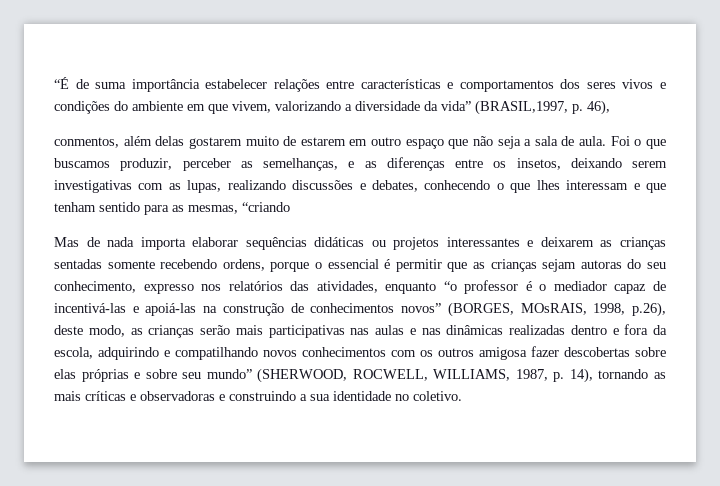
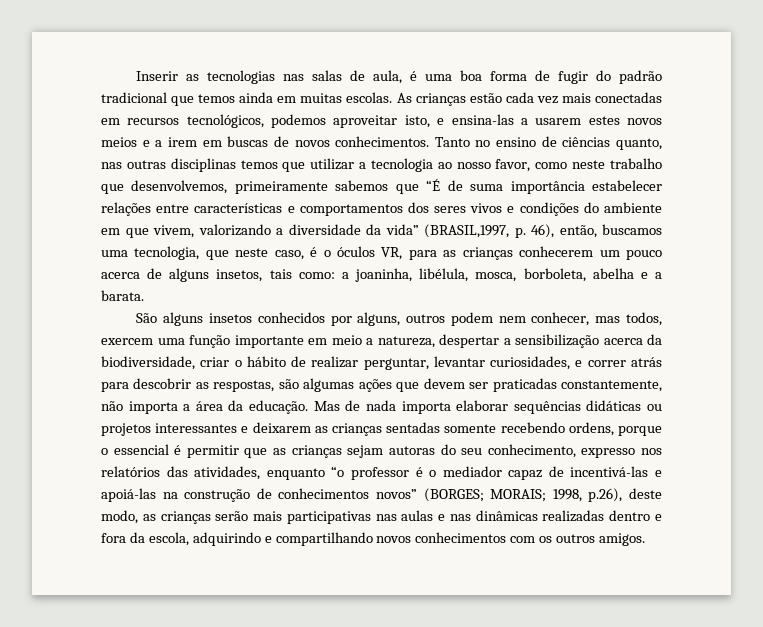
- “É de suma importância estabelecer relações entre características e comportamentos dos seres vivos e condições do ambiente em que vivem, valorizando a diversidade da vida” (BRASIL,1997, p. 46),
- conmentos, além delas gostarem muito de estarem em outro espaço que não seja a sala de aula. Foi o que buscamos produzir, perceber as semelhanças, e as diferenças entre os insetos, deixando serem investigativas com as lupas, realizando discussões e debates, conhecendo o que lhes interessam e que tenham sentido para as mesmas, “criando
- Mas de nada importa elaborar sequências didáticas ou projetos interessantes e deixarem as crianças sentadas somente recebendo ordens, porque o essencial é permitir que as crianças sejam autoras do seu conhecimento, expresso nos relatórios das atividades, enquanto “o professor é o mediador capaz de incentivá-las e apoiá-las na construção de conhecimentos novos” (BORGES, MOsRAIS, 1998, p.26), deste modo, as crianças serão mais participativas nas aulas e nas dinâmicas realizadas dentro e fora da escola, adquirindo e compatilhando novos conhecimentos com os outros amigosa fazer descobertas sobre elas próprias e sobre seu mundo” (SHERWOOD, ROCWELL, WILLIAMS, 1987, p. 14), tornando as mais críticas e observadoras e construindo a sua identidade no coletivo.
+ Inserir as tecnologias nas salas de aula, é uma boa forma de fugir do padrão tradicional que temos ainda em muitas escolas. As crianças estão cada vez mais conectadas em recursos tecnológicos, podemos aproveitar isto, e ensina-las a usarem estes novos meios e a irem em buscas de novos conhecimentos. Tanto no ensino de ciências quanto, nas outras disciplinas temos que utilizar a tecnologia ao nosso favor, como neste trabalho que desenvolvemos, primeiramente sabemos que “É de suma importância estabelecer relações entre características e comportamentos dos seres vivos e condições do ambiente em que vivem, valorizando a diversidade da vida” (BRASIL,1997, p. 46), então, buscamos uma tecnologia, que neste caso, é o óculos VR, para as crianças conhecerem um pouco acerca de alguns insetos, tais como: a joaninha, libélula, mosca, borboleta, abelha e a barata.
+ São alguns insetos conhecidos por alguns, outros podem nem conhecer, mas todos, exercem uma função importante em meio a natureza, despertar a sensibilização acerca da biodiversidade, criar o hábito de realizar perguntar, levantar curiosidades, e correr atrás para descobrir as respostas, são algumas ações que devem ser praticadas constantemente, não importa a área da educação. Mas de nada importa elaborar sequências didáticas ou projetos interessantes e deixarem as crianças sentadas somente recebendo ordens, porque o essencial é permitir que as crianças sejam autoras do seu conhecimento, expresso nos relatórios das atividades, enquanto “o professor é o mediador capaz de incentivá-las e apoiá-las na construção de conhecimentos novos” (BORGES; MORAIS; 1998, p.26), deste modo, as crianças serão mais participativas nas aulas e nas dinâmicas realizadas dentro e fora da escola, adquirindo e compartilhando novos conhecimentos com os outros amigos.

